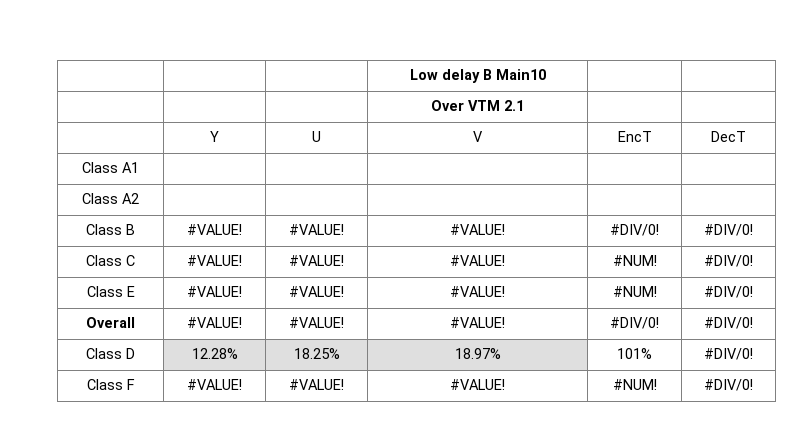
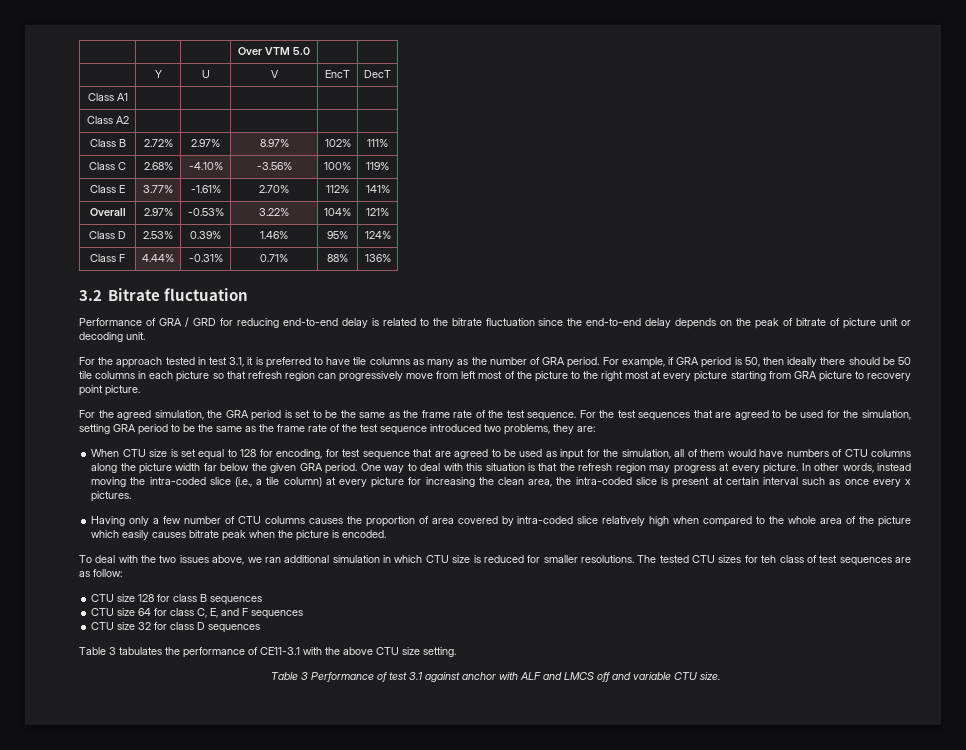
- | | | Low delay B Main10 | |
- | | | Over VTM 2.1 | |
+ | | | Over VTM 5.0 | |
- Class B | #VALUE! | #VALUE! | #VALUE! | #DIV/0! | #DIV/0!
- Class C | #VALUE! | #VALUE! | #VALUE! | #NUM! | #DIV/0!
- Class E | #VALUE! | #VALUE! | #VALUE! | #NUM! | #DIV/0!
- Overall | #VALUE! | #VALUE! | #VALUE! | #DIV/0! | #DIV/0!
- Class D | 12.28% | 18.25% | 18.97% | 101% | #DIV/0!
- Class F | #VALUE! | #VALUE! | #VALUE! | #NUM! | #DIV/0!
+ Class B | 2.72% | 2.97% | 8.97% | 102% | 111%
+ Class C | 2.68% | -4.10% | -3.56% | 100% | 119%
+ Class E | 3.77% | -1.61% | 2.70% | 112% | 141%
+ Overall | 2.97% | -0.53% | 3.22% | 104% | 121%
+ Class D | 2.53% | 0.39% | 1.46% | 95% | 124%
+ Class F | 4.44% | -0.31% | 0.71% | 88% | 136%
+ 3.2 Bitrate fluctuation
+ Performance of GRA / GRD for reducing end-to-end delay is related to the bitrate fluctuation since the end-to-end delay depends on the peak of bitrate of picture unit or decoding unit.
+ For the approach tested in test 3.1, it is preferred to have tile columns as many as the number of GRA period. For example, if GRA period is 50, then ideally there should be 50 tile columns in each picture so that refresh region can progressively move from left most of the picture to the right most at every picture starting from GRA picture to recovery point picture.
+ For the agreed simulation, the GRA period is set to be the same as the frame rate of the test sequence. For the test sequences that are agreed to be used for the simulation, setting GRA period to be the same as the frame rate of the test sequence introduced two problems, they are:
+ When CTU size is set equal to 128 for encoding, for test sequence that are agreed to be used as input for the simulation, all of them would have numbers of CTU columns along the picture width far below the given GRA period. One way to deal with this situation is that the refresh region may progress at every picture. In other words, instead moving the intra-coded slice (i.e., a tile column) at every picture for increasing the clean area, the intra-coded slice is present at certain interval such as once every x pictures.
+ Having only a few number of CTU columns causes the proportion of area covered by intra-coded slice relatively high when compared to the whole area of the picture which easily causes bitrate peak when the picture is encoded.
+ To deal with the two issues above, we ran additional simulation in which CTU size is reduced for smaller resolutions. The tested CTU sizes for teh class of test sequences are as follow:
+ CTU size 128 for class B sequences
+ CTU size 64 for class C, E, and F sequences
+ CTU size 32 for class D sequences
+ Table 3 tabulates the performance of CE11-3.1 with the above CTU size setting.
+ Table 3 Performance of test 3.1 against anchor with ALF and LMCS off and variable CTU size.

